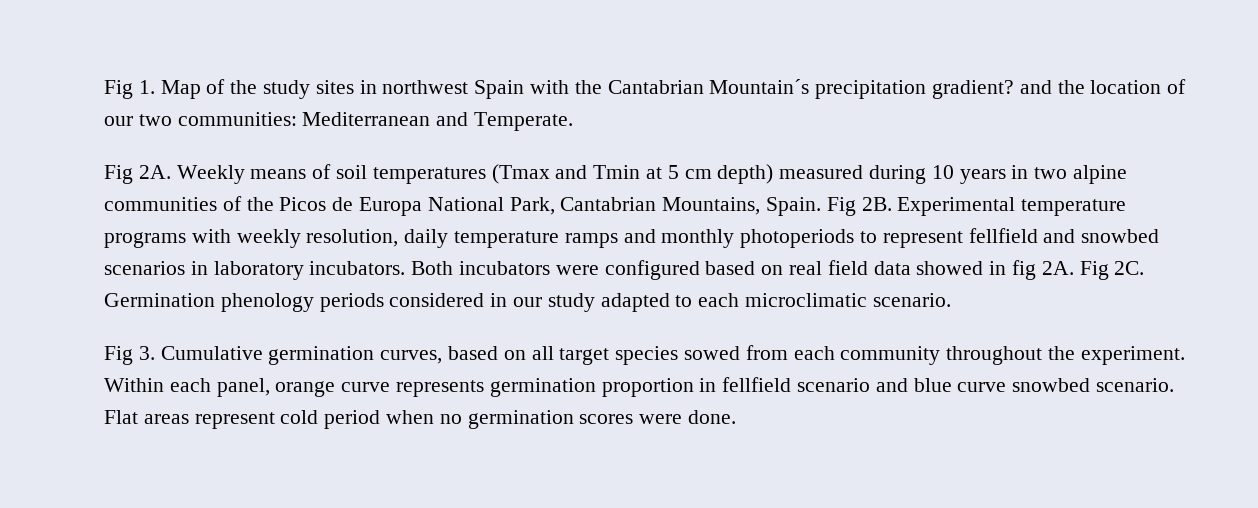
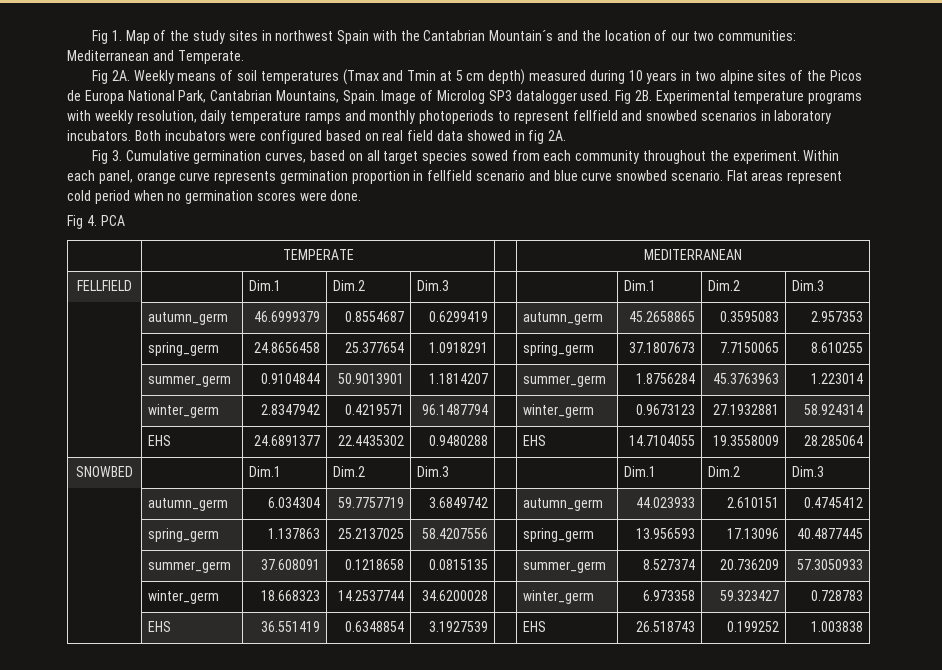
- Fig 1. Map of the study sites in northwest Spain with the Cantabrian Mountain´s precipitation gradient? and the location of our two communities: Mediterranean and Temperate.
+ Fig 1. Map of the study sites in northwest Spain with the Cantabrian Mountain´s and the location of our two communities: Mediterranean and Temperate.
- Weekly means of soil temperatures (Tmax and Tmin at 5 cm depth) measured during 10 years in two alpine communities of the Picos de Europa National Park, Cantabrian Mountains, Spain.
+ Weekly means of soil temperatures (Tmax and Tmin at 5 cm depth) measured during 10 years in two alpine sites of the Picos de Europa National Park, Cantabrian Mountains, Spain.
+ Image of Microlog SP3 datalogger used.
- Fig 2C. Germination phenology periods considered in our study adapted to each microclimatic scenario.
+ Fig 4. PCA
+ | TEMPERATE | | MEDITERRANEAN
+ FELLFIELD | | Dim.1 | Dim.2 | Dim.3 | | | Dim.1 | Dim.2 | Dim.3
+ | autumn_germ | 46.6999379 | 0.8554687 | 0.6299419 | | autumn_germ | 45.2658865 | 0.3595083 | 2.957353
+ | spring_germ | 24.8656458 | 25.377654 | 1.0918291 | | spring_germ | 37.1807673 | 7.7150065 | 8.610255
+ | summer_germ | 0.9104844 | 50.9013901 | 1.1814207 | | summer_germ | 1.8756284 | 45.3763963 | 1.223014
+ | winter_germ | 2.8347942 | 0.4219571 | 96.1487794 | | winter_germ | 0.9673123 | 27.1932881 | 58.924314
+ | EHS | 24.6891377 | 22.4435302 | 0.9480288 | | EHS | 14.7104055 | 19.3558009 | 28.285064
+ SNOWBED | | Dim.1 | Dim.2 | Dim.3 | | | Dim.1 | Dim.2 | Dim.3
+ | autumn_germ | 6.034304 | 59.7757719 | 3.6849742 | | autumn_germ | 44.023933 | 2.610151 | 0.4745412
+ | spring_germ | 1.137863 | 25.2137025 | 58.4207556 | | spring_germ | 13.956593 | 17.13096 | 40.4877445
+ | summer_germ | 37.608091 | 0.1218658 | 0.0815135 | | summer_germ | 8.527374 | 20.736209 | 57.3050933
+ | winter_germ | 18.668323 | 14.2537744 | 34.6200028 | | winter_germ | 6.973358 | 59.323427 | 0.728783
+ | EHS | 36.551419 | 0.6348854 | 3.1927539 | | EHS | 26.518743 | 0.199252 | 1.003838

